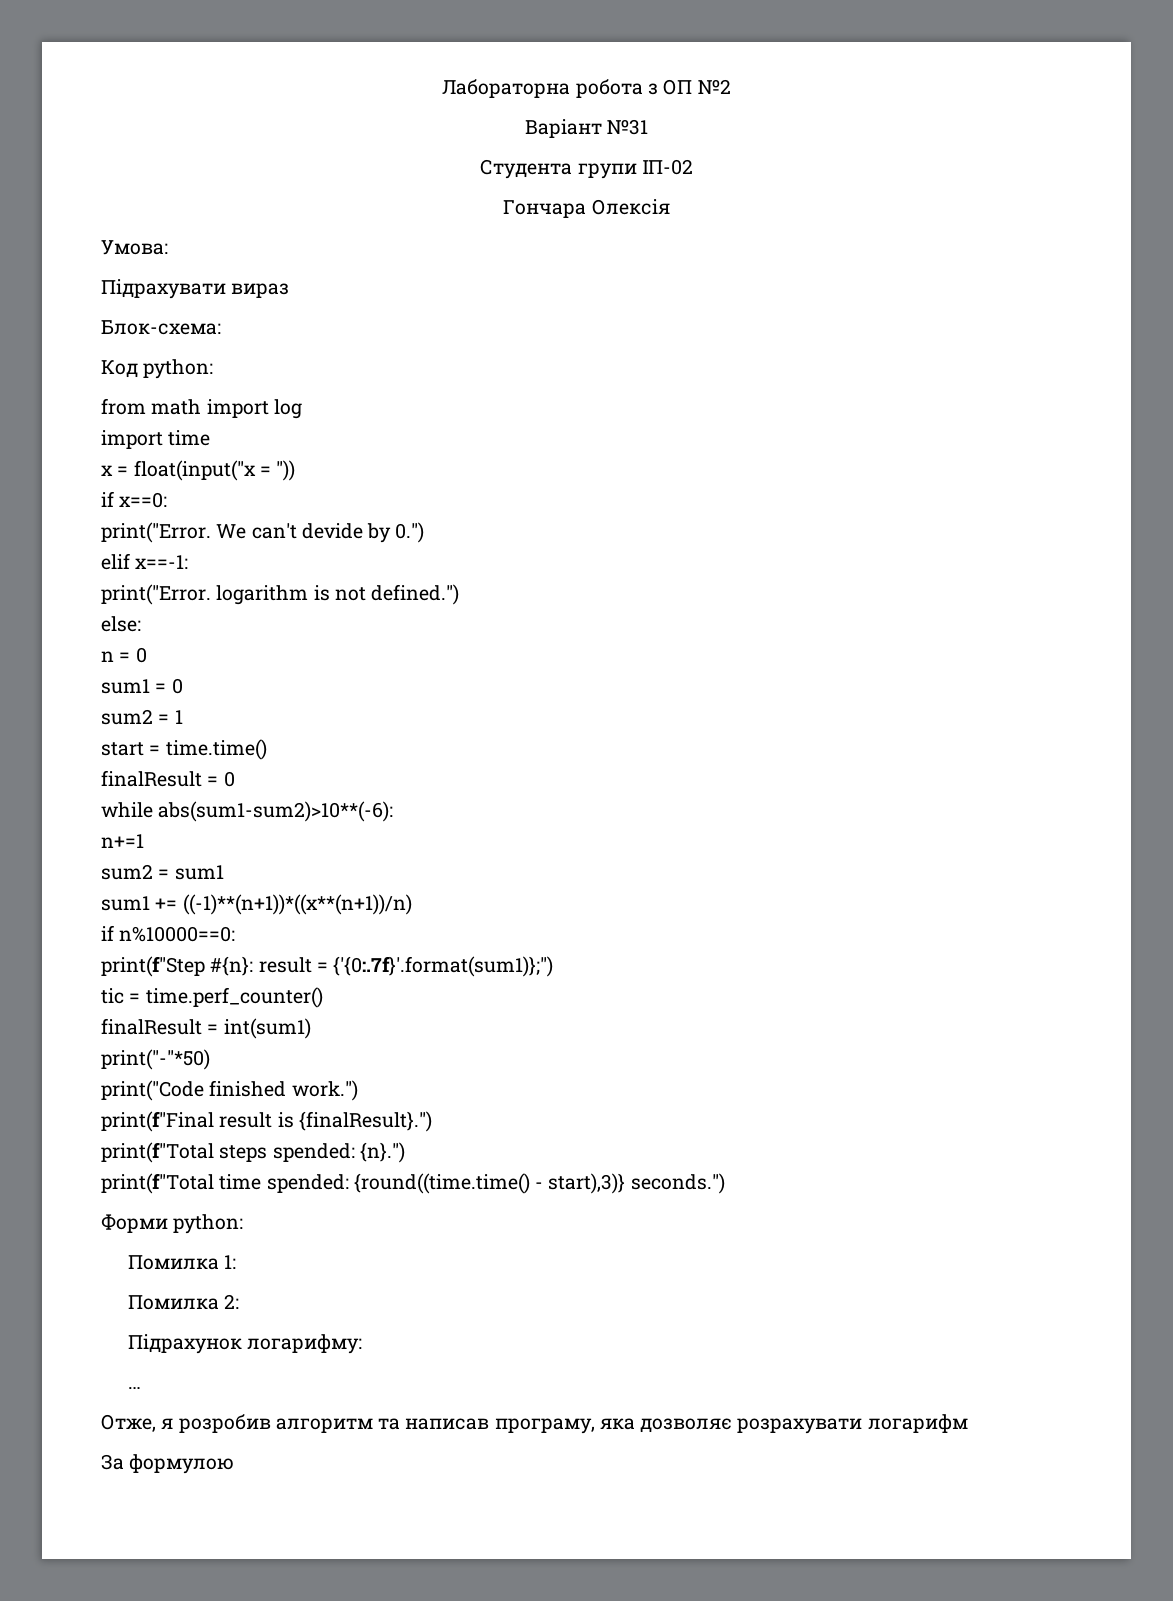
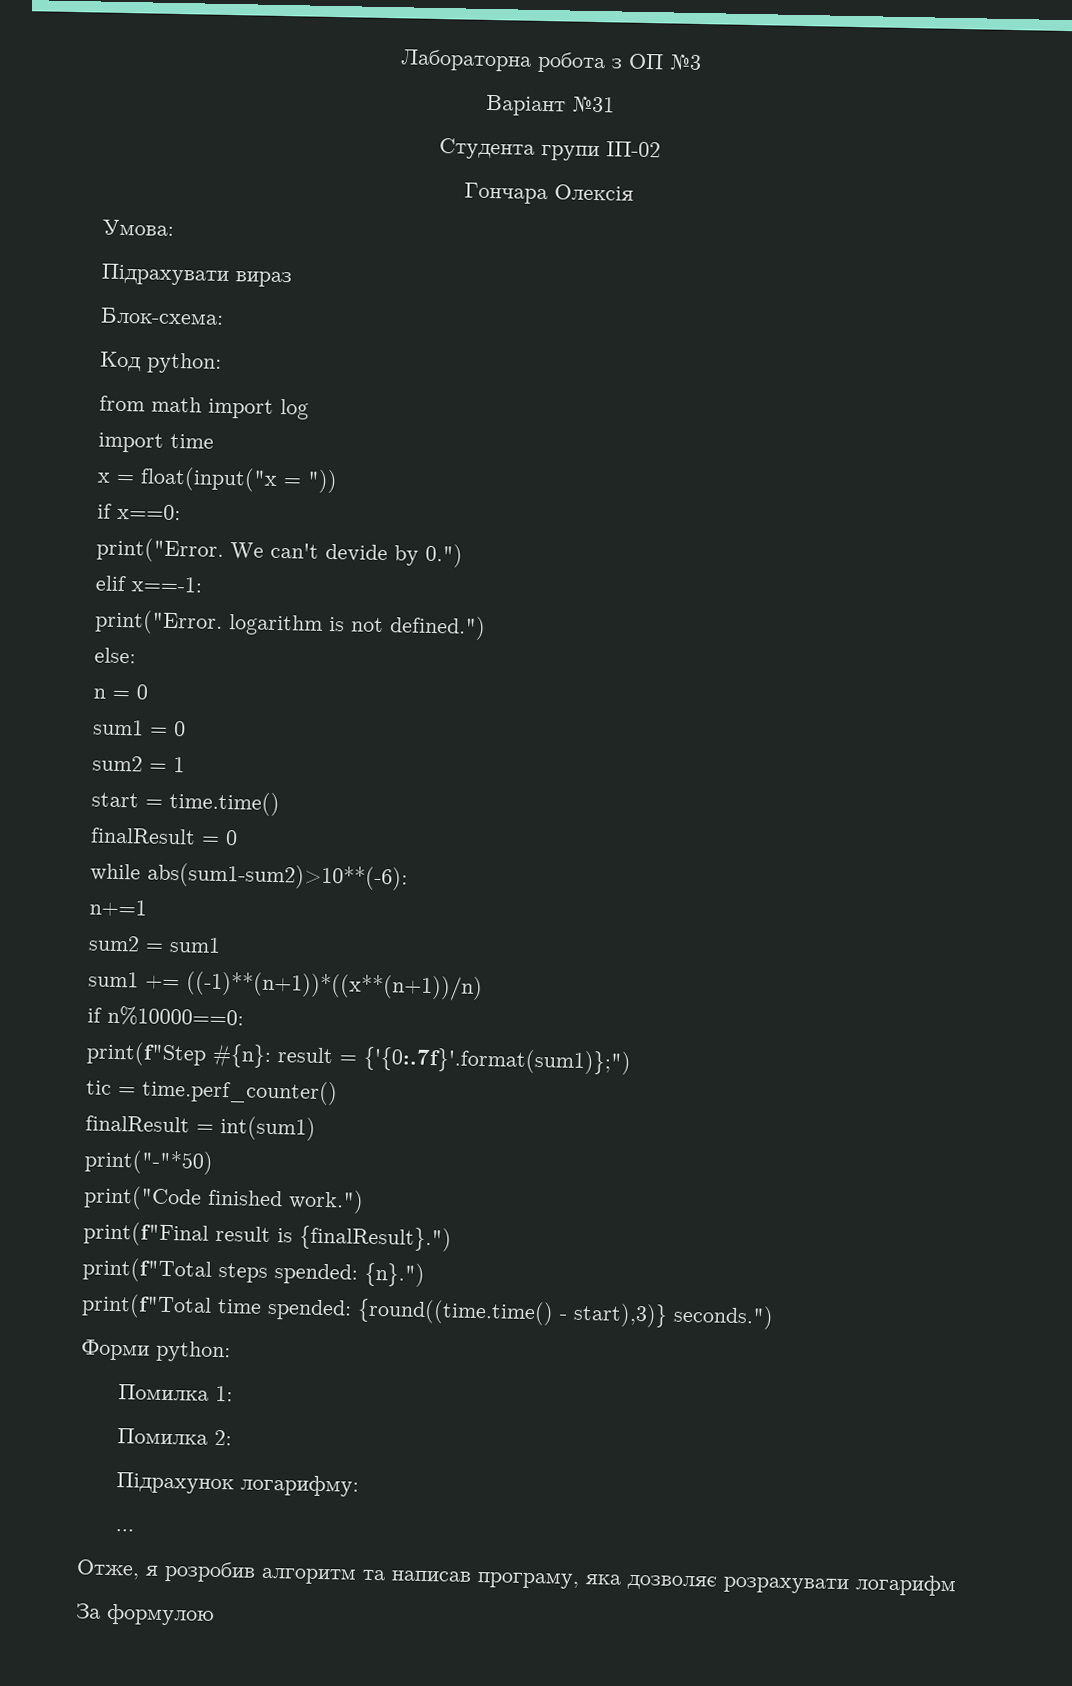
- Лабораторна робота з ОП №2
+ Лабораторна робота з ОП №3

